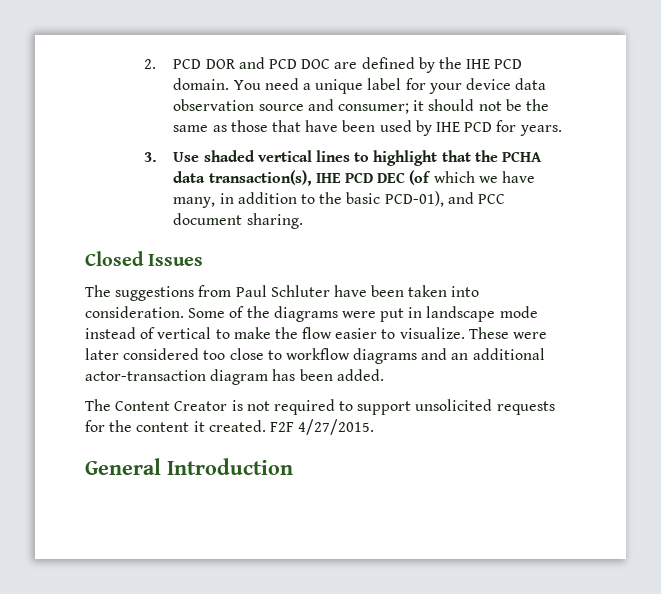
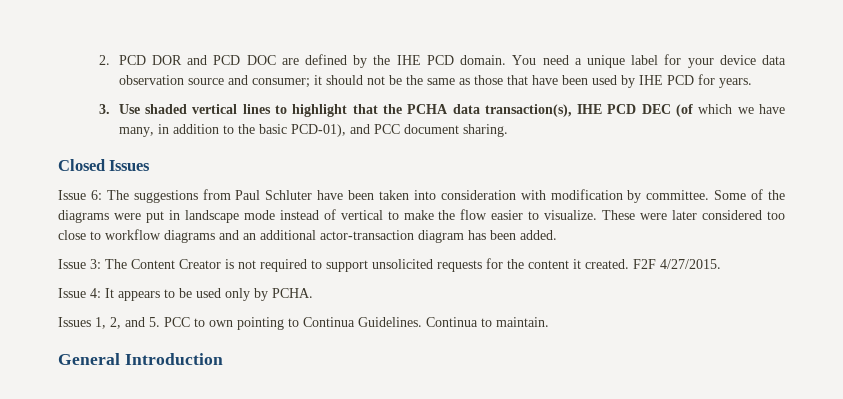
- The suggestions from Paul Schluter have been taken into consideration.
+ Issue 6: The suggestions from Paul Schluter have been taken into consideration with modification by committee.
- The Content Creator is not required to support unsolicited requests for the content it created.
+ Issue 3: The Content Creator is not required to support unsolicited requests for the content it created.
+ Issue 4: It appears to be used only by PCHA.
+ Issues 1, 2, and 5. PCC to own pointing to Continua Guidelines. Continua to maintain.

